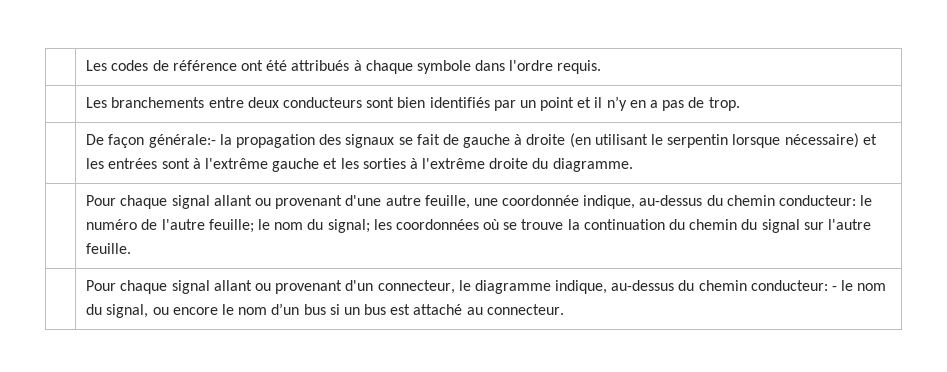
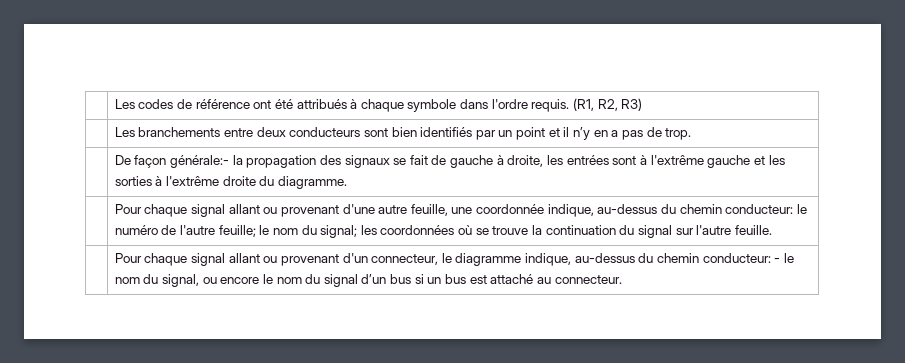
- | Les codes de référence ont été attribués à chaque symbole dans l'ordre requis.
+ | Les codes de référence ont été attribués à chaque symbole dans l'ordre requis. (R1, R2, R3)
- | De façon générale:- la propagation des signaux se fait de gauche à droite (en utilisant le serpentin lorsque nécessaire) et les entrées sont à l'extrême gauche et les sorties à l'extrême droite du diagramme.
+ | De façon générale:- la propagation des signaux se fait de gauche à droite, les entrées sont à l'extrême gauche et les sorties à l'extrême droite du diagramme.
- | Pour chaque signal allant ou provenant d'une autre feuille, une coordonnée indique, au-dessus du chemin conducteur: le numéro de l'autre feuille; le nom du signal; les coordonnées où se trouve la continuation du chemin du signal sur l'autre feuille.
+ | Pour chaque signal allant ou provenant d'une autre feuille, une coordonnée indique, au-dessus du chemin conducteur: le numéro de l'autre feuille; le nom du signal; les coordonnées où se trouve la continuation du signal sur l'autre feuille.
- | Pour chaque signal allant ou provenant d'un connecteur, le diagramme indique, au-dessus du chemin conducteur: - le nom du signal, ou encore le nom d’un bus si un bus est attaché au connecteur.
+ | Pour chaque signal allant ou provenant d'un connecteur, le diagramme indique, au-dessus du chemin conducteur: - le nom du signal, ou encore le nom du signal d’un bus si un bus est attaché au connecteur.

